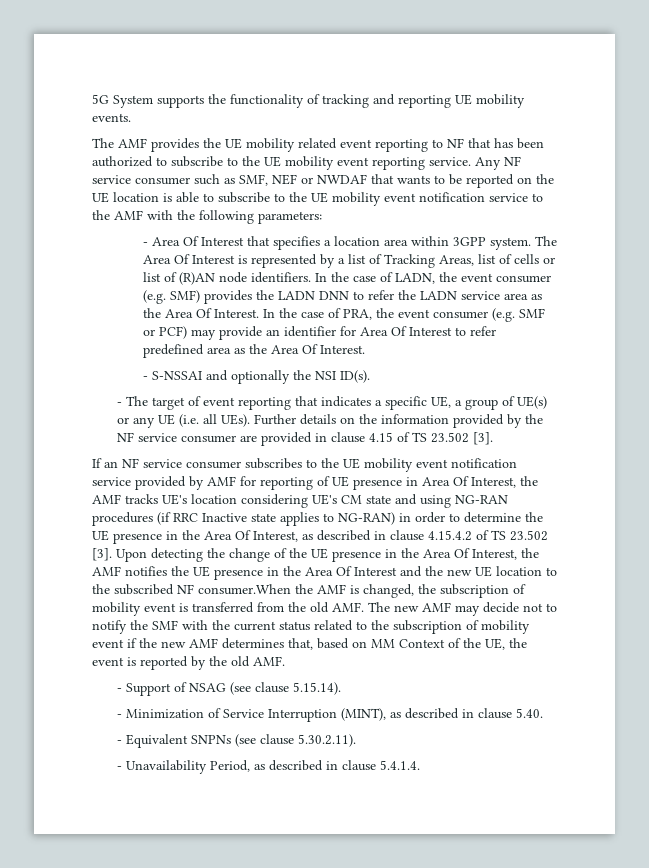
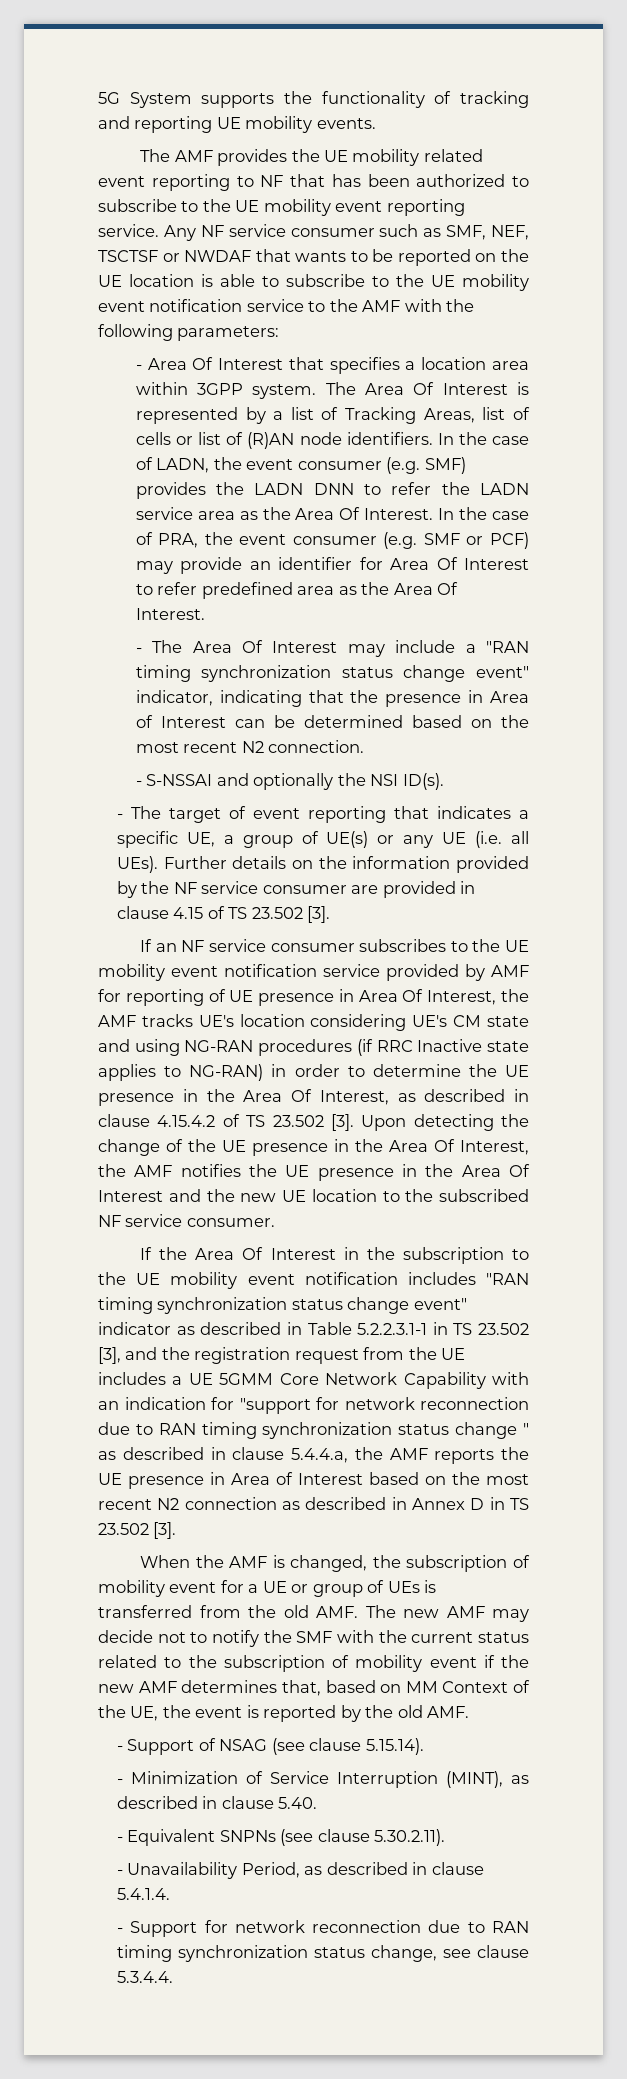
- Any NF service consumer such as SMF, NEF or NWDAF that wants to be reported on the UE location is able to subscribe to the UE mobility event notification service to the AMF with the following parameters:
+ Any NF service consumer such as SMF, NEF, TSCTSF or NWDAF that wants to be reported on the UE location is able to subscribe to the UE mobility event notification service to the AMF with the following parameters:
+ - The Area Of Interest may include a "RAN timing synchronization status change event" indicator, indicating that the presence in Area of Interest can be determined based on the most recent N2 connection.
- Upon detecting the change of the UE presence in the Area Of Interest, the AMF notifies the UE presence in the Area Of Interest and the new UE location to the subscribed NF consumer.When the AMF is changed, the subscription of mobility event is transferred from the old AMF. The new AMF may decide not to notify the SMF with the current status related to the subscription of mobility event if the new AMF determines that, based on MM Context of the UE, the event is reported by the old AMF.
+ Upon detecting the change of the UE presence in the Area Of Interest, the AMF notifies the UE presence in the Area Of Interest and the new UE location to the subscribed NF service consumer.
+ If the Area Of Interest in the subscription to the UE mobility event notification includes "RAN timing synchronization status change event" indicator as described in Table 5.2.2.3.1-1 in TS 23.502 [3], and the registration request from the UE includes a UE 5GMM Core Network Capability with an indication for "support for network reconnection due to RAN timing synchronization status change " as described in clause 5.4.4.a, the AMF reports the UE presence in Area of Interest based on the most recent N2 connection as described in Annex D in TS 23.502 [3].
+ When the AMF is changed, the subscription of mobility event for a UE or group of UEs is transferred from the old AMF. The new AMF may decide not to notify the SMF with the current status related to the subscription of mobility event if the new AMF determines that, based on MM Context of the UE, the event is reported by the old AMF.
+ - Support for network reconnection due to RAN timing synchronization status change, see clause 5.3.4.4.

